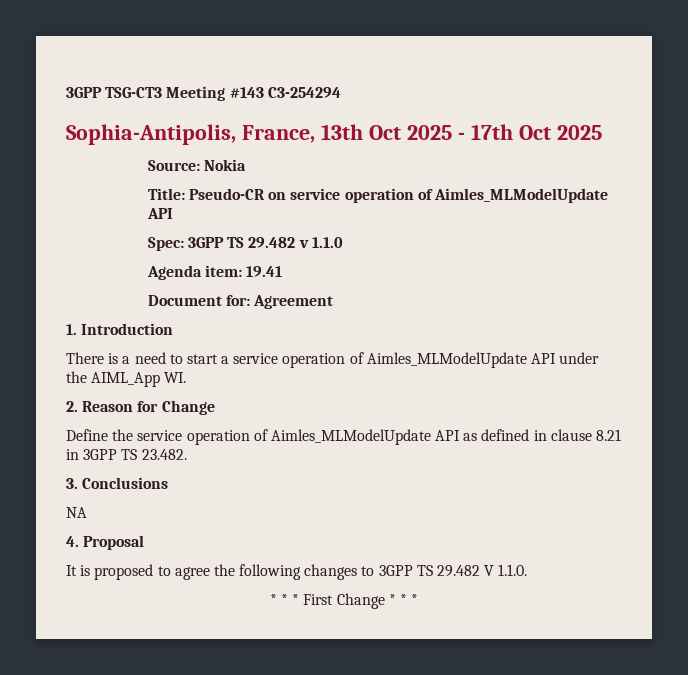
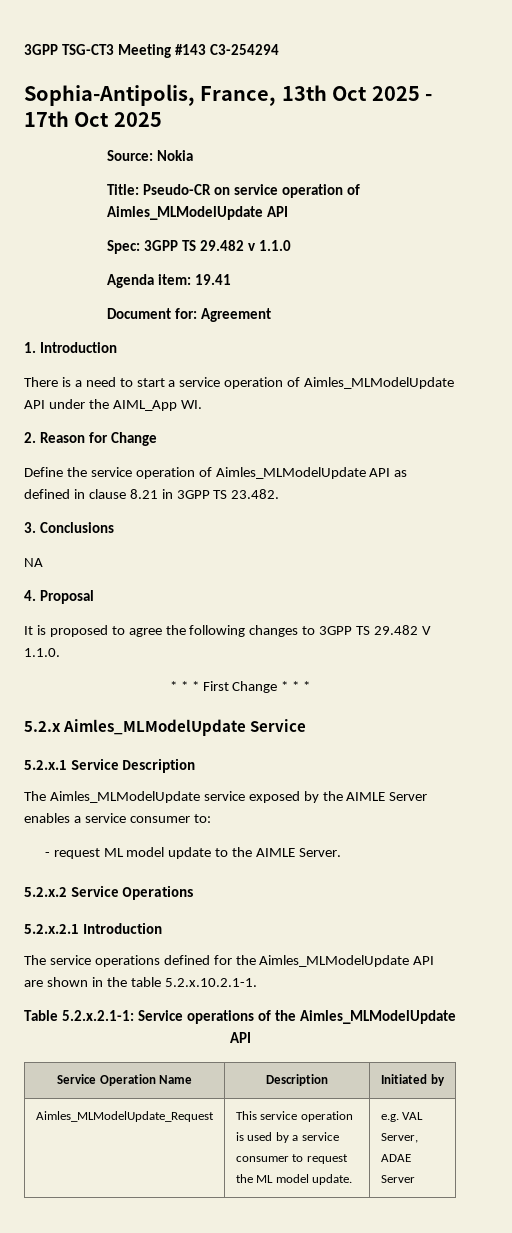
+ 5.2.x Aimles_MLModelUpdate Service
+ 5.2.x.1 Service Description
+ The Aimles_MLModelUpdate service exposed by the AIMLE Server enables a service consumer to:
+ - request ML model update to the AIMLE Server.
+ 5.2.x.2 Service Operations
+ 5.2.x.2.1 Introduction
+ The service operations defined for the Aimles_MLModelUpdate API are shown in the table 5.2.x.10.2.1-1.
+ Table 5.2.x.2.1-1: Service operations of the Aimles_MLModelUpdate API
+ Service Operation Name | Description | Initiated by
+ Aimles_MLModelUpdate_Request | This service operation is used by a service consumer to request the ML model update. | e.g. VAL Server, ADAE Server

